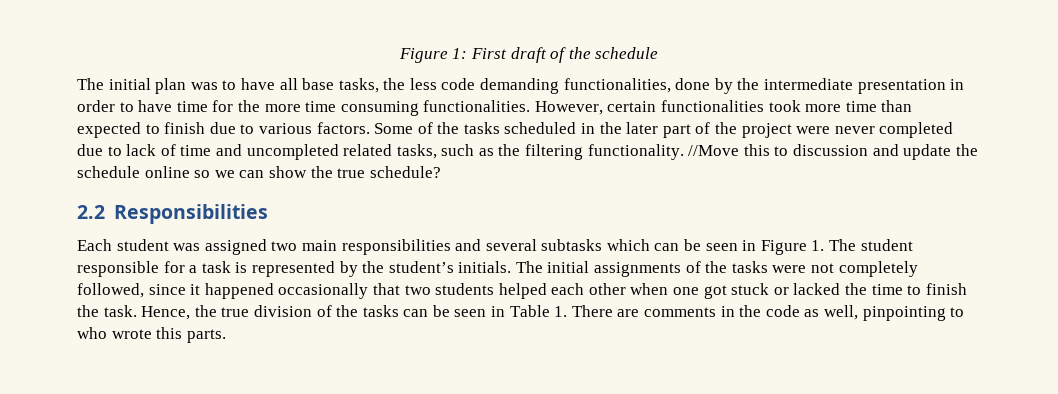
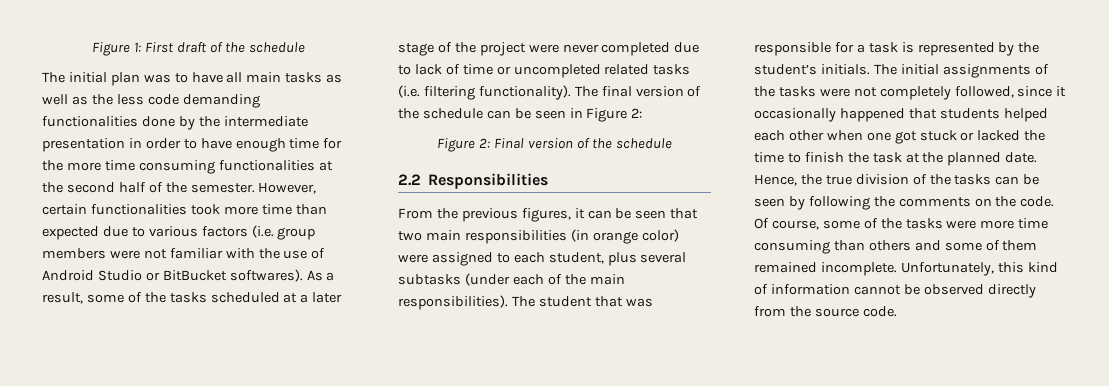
- The initial plan was to have all base tasks, the less code demanding functionalities, done by the intermediate presentation in order to have time for the more time consuming functionalities.
+ The initial plan was to have all main tasks as well as the less code demanding functionalities done by the intermediate presentation in order to have enough time for the more time consuming functionalities at the second half of the semester.
- However, certain functionalities took more time than expected to finish due to various factors. Some of the tasks scheduled in the later part of the project were never completed due to lack of time and uncompleted related tasks, such as the filtering functionality. //Move this to discussion and update the schedule online so we can show the true schedule?
+ However, certain functionalities took more time than expected due to various factors (i.e. group members were not familiar with the use of Android Studio or BitBucket softwares). As a result, some of the tasks scheduled at a later stage of the project were never completed due to lack of time or uncompleted related tasks (i.e. filtering functionality). The final version of the schedule can be seen in Figure 2:
+ Figure 2: Final version of the schedule
  2.2 Responsibilities
- Each student was assigned two main responsibilities and several subtasks which can be seen in Figure 1. The student responsible for a task is represented by the student’s initials.
+ From the previous figures, it can be seen that two main responsibilities (in orange color) were assigned to each student, plus several subtasks (under each of the main responsibilities). The student that was responsible for a task is represented by the student’s initials.
- The initial assignments of the tasks were not completely followed, since it happened occasionally that two students helped each other when one got stuck or lacked the time to finish the task.
+ The initial assignments of the tasks were not completely followed, since it occasionally happened that students helped each other when one got stuck or lacked the time to finish the task at the planned date.
- Hence, the true division of the tasks can be seen in Table 1. There are comments in the code as well, pinpointing to who wrote this parts.
+ Hence, the true division of the tasks can be seen by following the comments on the code. Of course, some of the tasks were more time consuming than others and some of them remained incomplete. Unfortunately, this kind of information cannot be observed directly from the source code.

